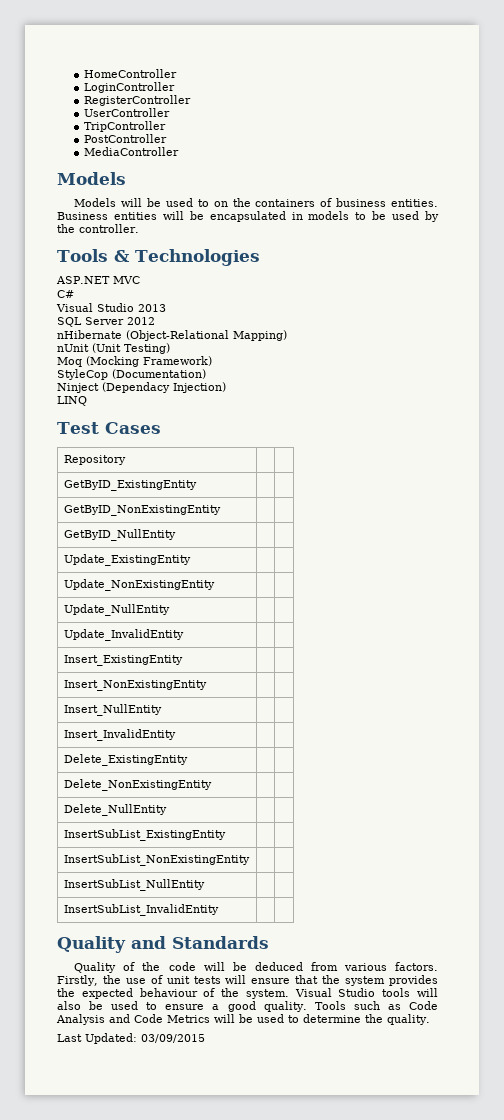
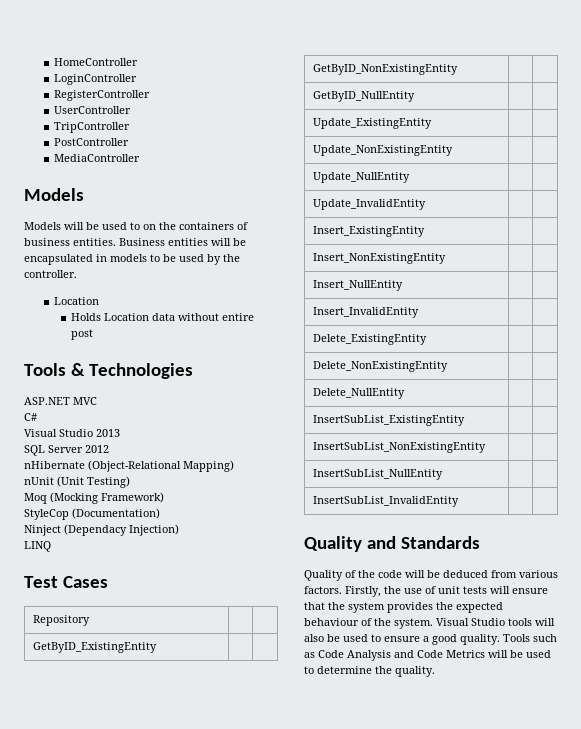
  Business entities will be encapsulated in models to be used by the controller.
+ Location
+ Holds Location data without entire post
- Last Updated: 03/09/2015

